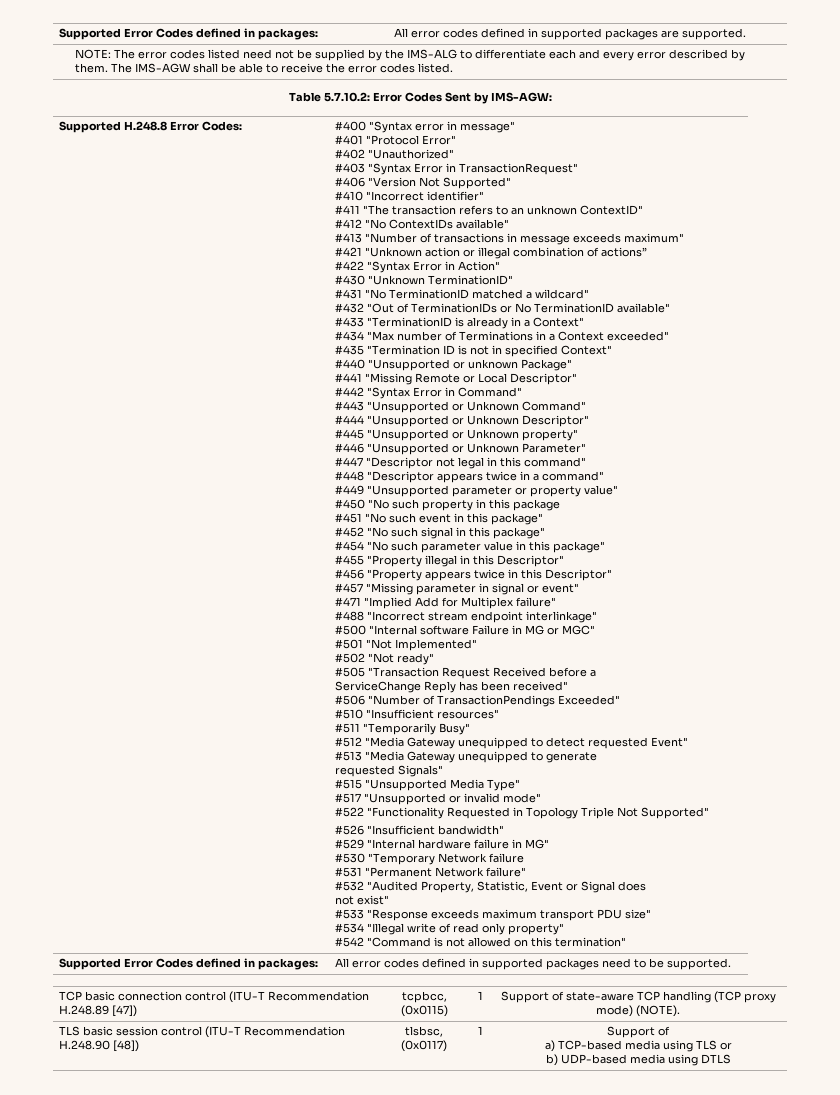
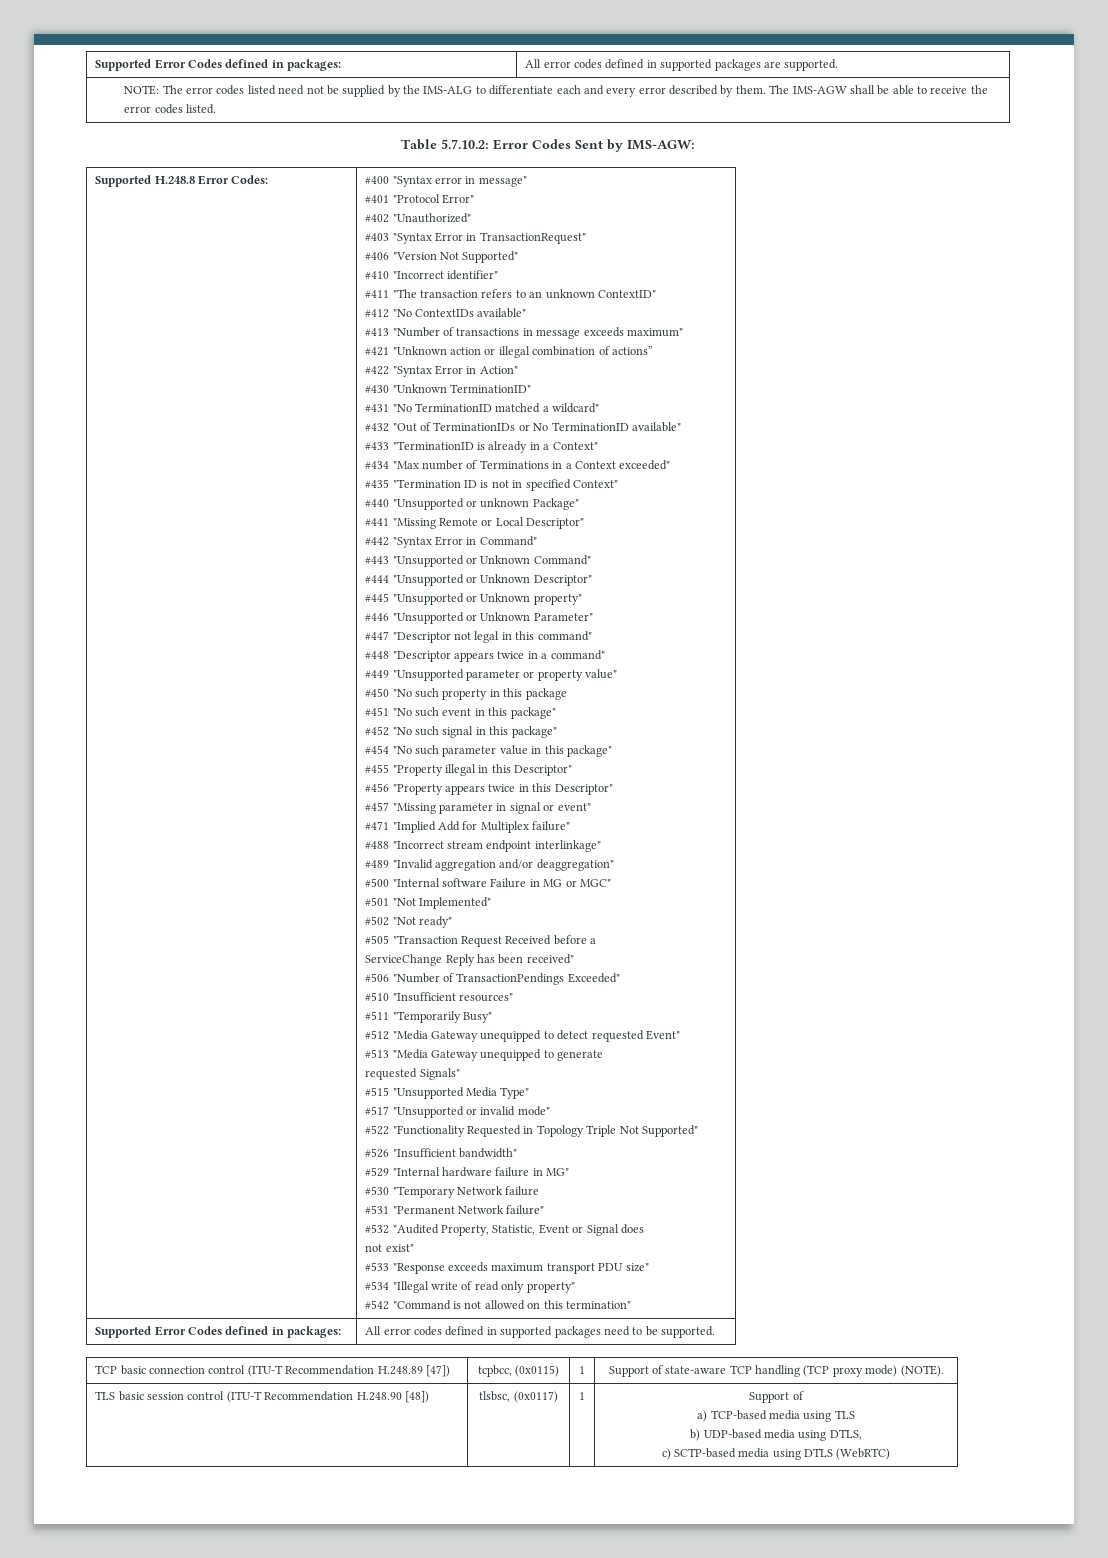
+ #489 "Invalid aggregation and/or deaggregation"
  TLS basic session control (ITU-T Recommendation H.248.90 [48]) | tlsbsc, (0x0117) | 1 | Support of
- a) TCP-based media using TLS or
- b) UDP-based media using DTLS
+ a) TCP-based media using TLS
+ b) UDP-based media using DTLS,
+ c) SCTP-based media using DTLS (WebRTC)

